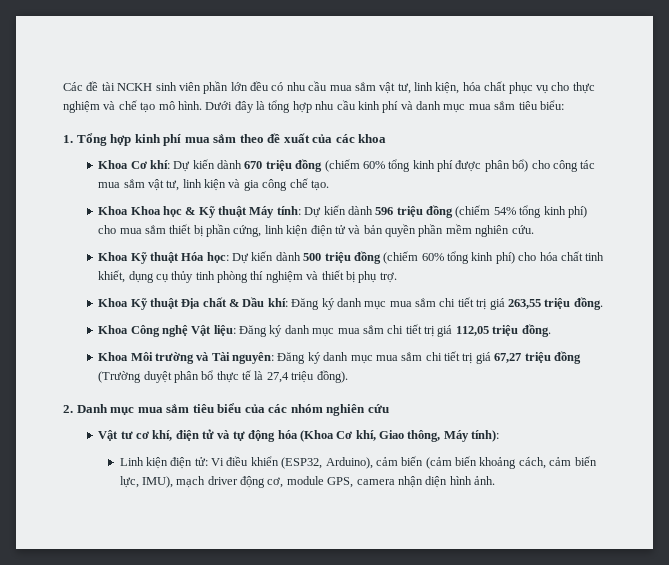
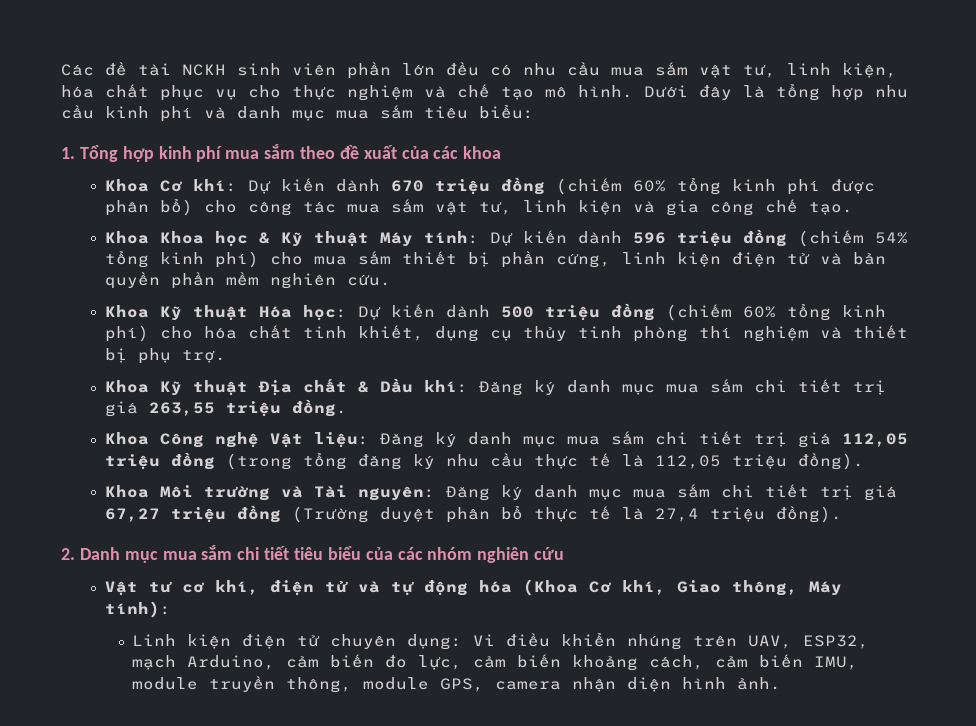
- Khoa Công nghệ Vật liệu: Đăng ký danh mục mua sắm chi tiết trị giá 112,05 triệu đồng.
+ Khoa Công nghệ Vật liệu: Đăng ký danh mục mua sắm chi tiết trị giá 112,05 triệu đồng (trong tổng đăng ký nhu cầu thực tế là 112,05 triệu đồng).
- 2. Danh mục mua sắm tiêu biểu của các nhóm nghiên cứu
+ 2. Danh mục mua sắm chi tiết tiêu biểu của các nhóm nghiên cứu
- Linh kiện điện tử: Vi điều khiển (ESP32, Arduino), cảm biến (cảm biến khoảng cách, cảm biến lực, IMU), mạch driver động cơ, module GPS, camera nhận diện hình ảnh.
+ Linh kiện điện tử chuyên dụng: Vi điều khiển nhúng trên UAV, ESP32, mạch Arduino, cảm biến đo lực, cảm biến khoảng cách, cảm biến IMU, module truyền thông, module GPS, camera nhận diện hình ảnh.

